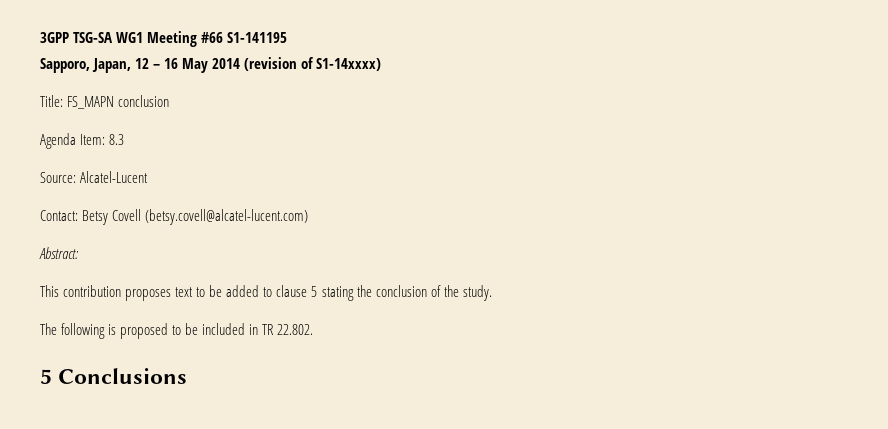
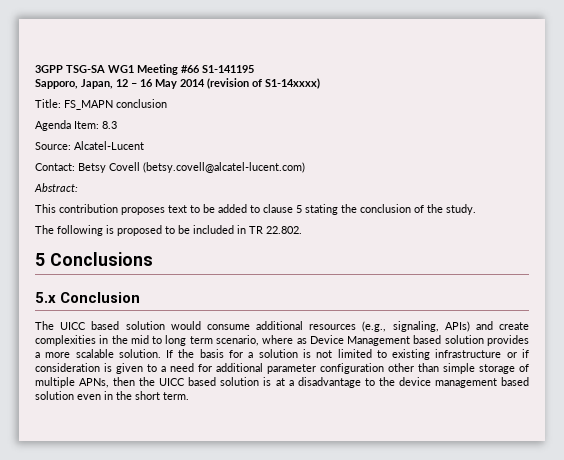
+ 5.x Conclusion
+ The UICC based solution would consume additional resources (e.g., signaling, APIs) and create complexities in the mid to long term scenario, where as Device Management based solution provides a more scalable solution. If the basis for a solution is not limited to existing infrastructure or if consideration is given to a need for additional parameter configuration other than simple storage of multiple APNs, then the UICC based solution is at a disadvantage to the device management based solution even in the short term.

